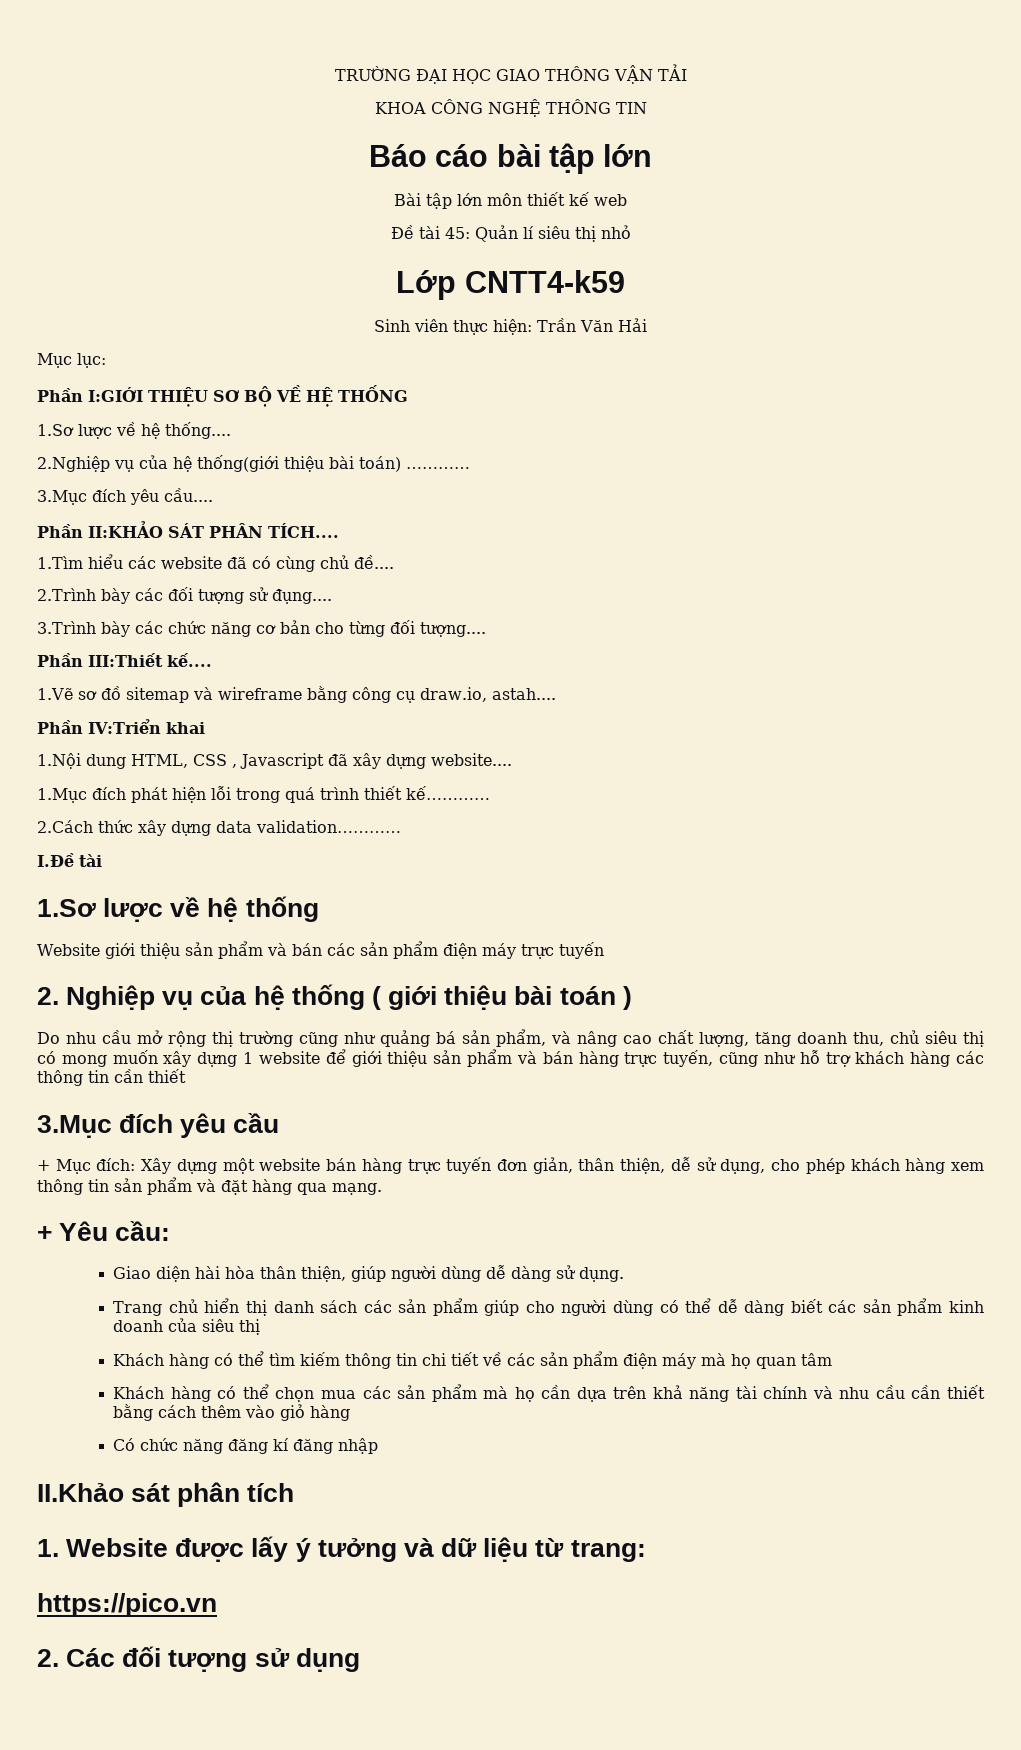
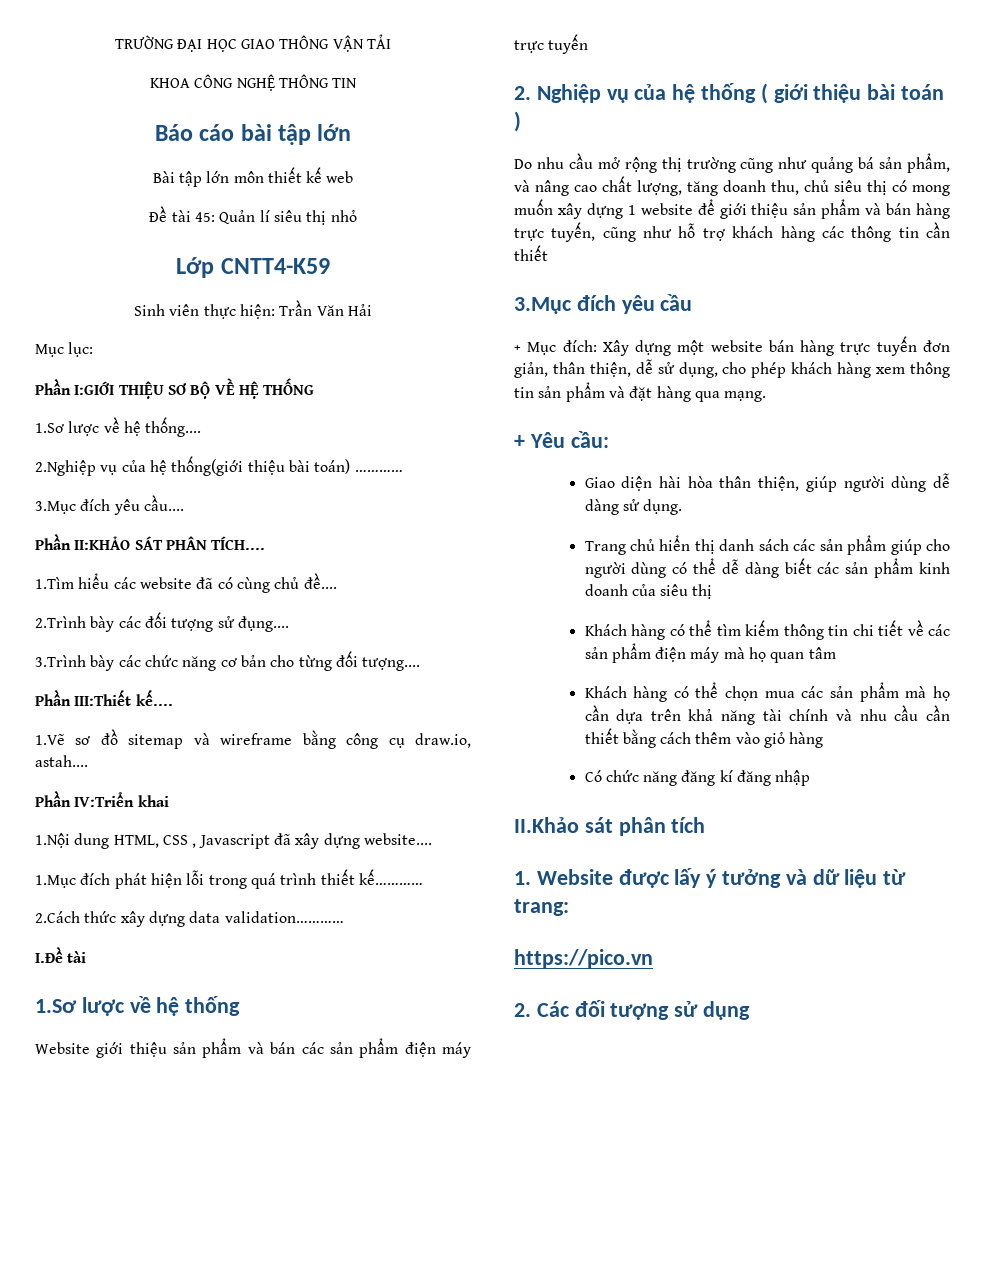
- Lớp CNTT4-k59
+ Lớp CNTT4-K59

